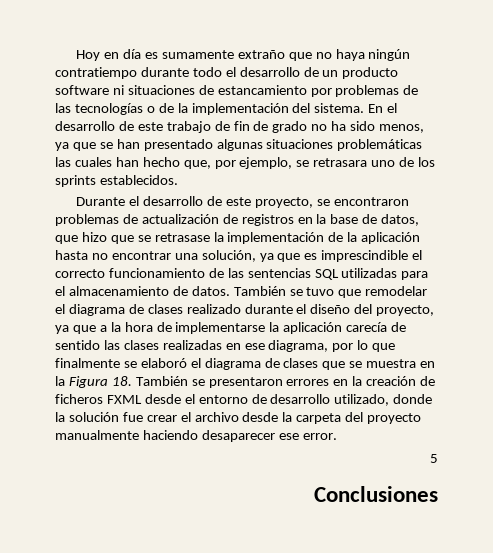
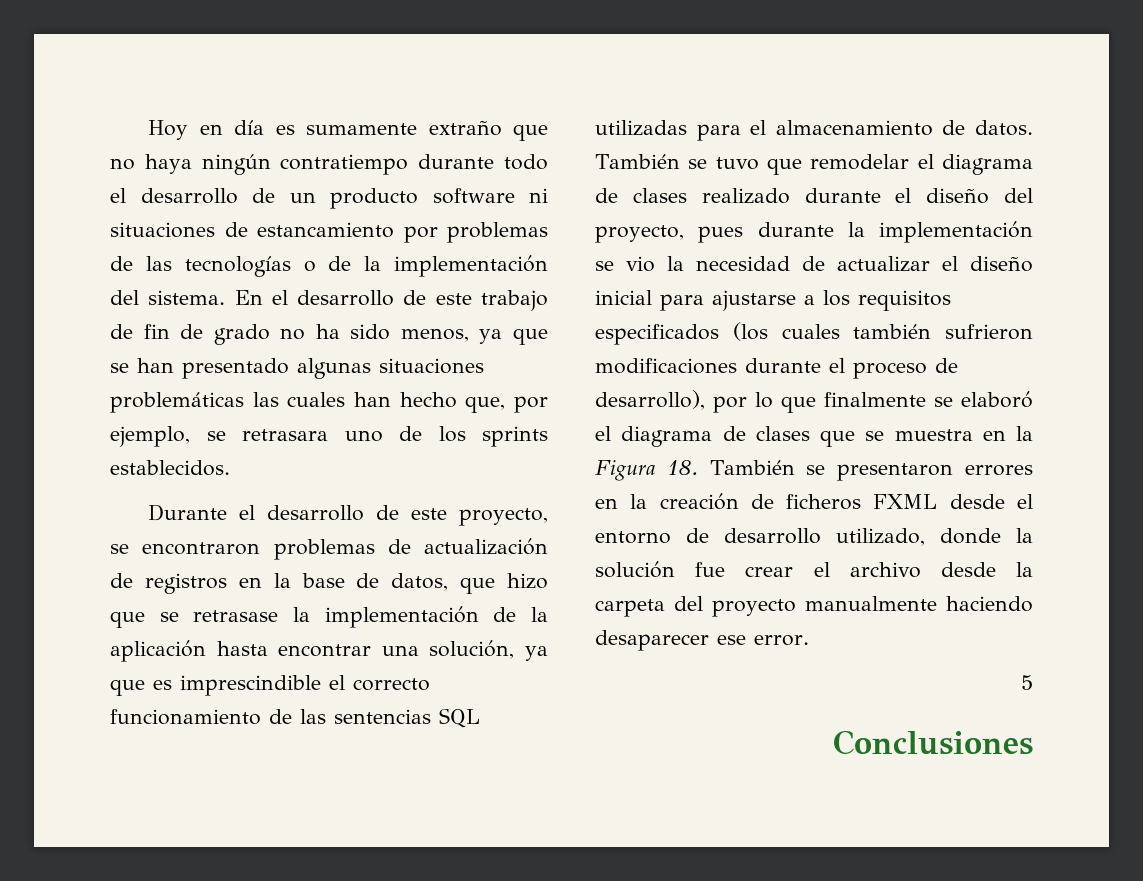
- Durante el desarrollo de este proyecto, se encontraron problemas de actualización de registros en la base de datos, que hizo que se retrasase la implementación de la aplicación hasta no encontrar una solución, ya que es imprescindible el correcto funcionamiento de las sentencias SQL utilizadas para el almacenamiento de datos.
+ Durante el desarrollo de este proyecto, se encontraron problemas de actualización de registros en la base de datos, que hizo que se retrasase la implementación de la aplicación hasta encontrar una solución, ya que es imprescindible el correcto funcionamiento de las sentencias SQL utilizadas para el almacenamiento de datos.
- También se tuvo que remodelar el diagrama de clases realizado durante el diseño del proyecto, ya que a la hora de implementarse la aplicación carecía de sentido las clases realizadas en ese diagrama, por lo que finalmente se elaboró el diagrama de clases que se muestra en la Figura 18. También se presentaron errores en la creación de ficheros FXML desde el entorno de desarrollo utilizado, donde la solución fue crear el archivo desde la carpeta del proyecto manualmente haciendo desaparecer ese error.
+ También se tuvo que remodelar el diagrama de clases realizado durante el diseño del proyecto, pues durante la implementación se vio la necesidad de actualizar el diseño inicial para ajustarse a los requisitos especificados (los cuales también sufrieron modificaciones durante el proceso de desarrollo), por lo que finalmente se elaboró el diagrama de clases que se muestra en la Figura 18. También se presentaron errores en la creación de ficheros FXML desde el entorno de desarrollo utilizado, donde la solución fue crear el archivo desde la carpeta del proyecto manualmente haciendo desaparecer ese error.

